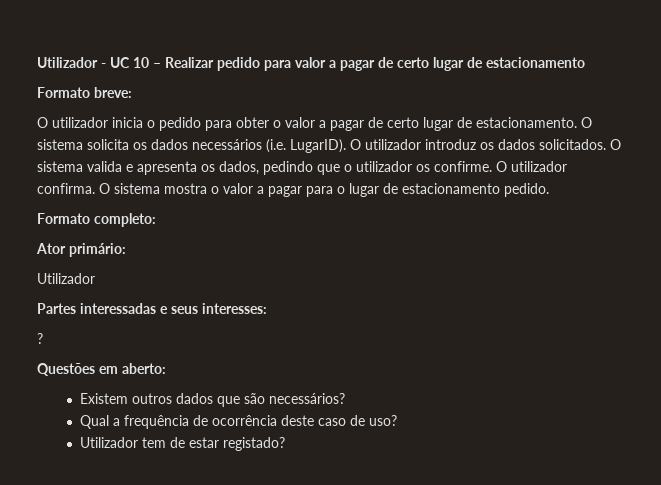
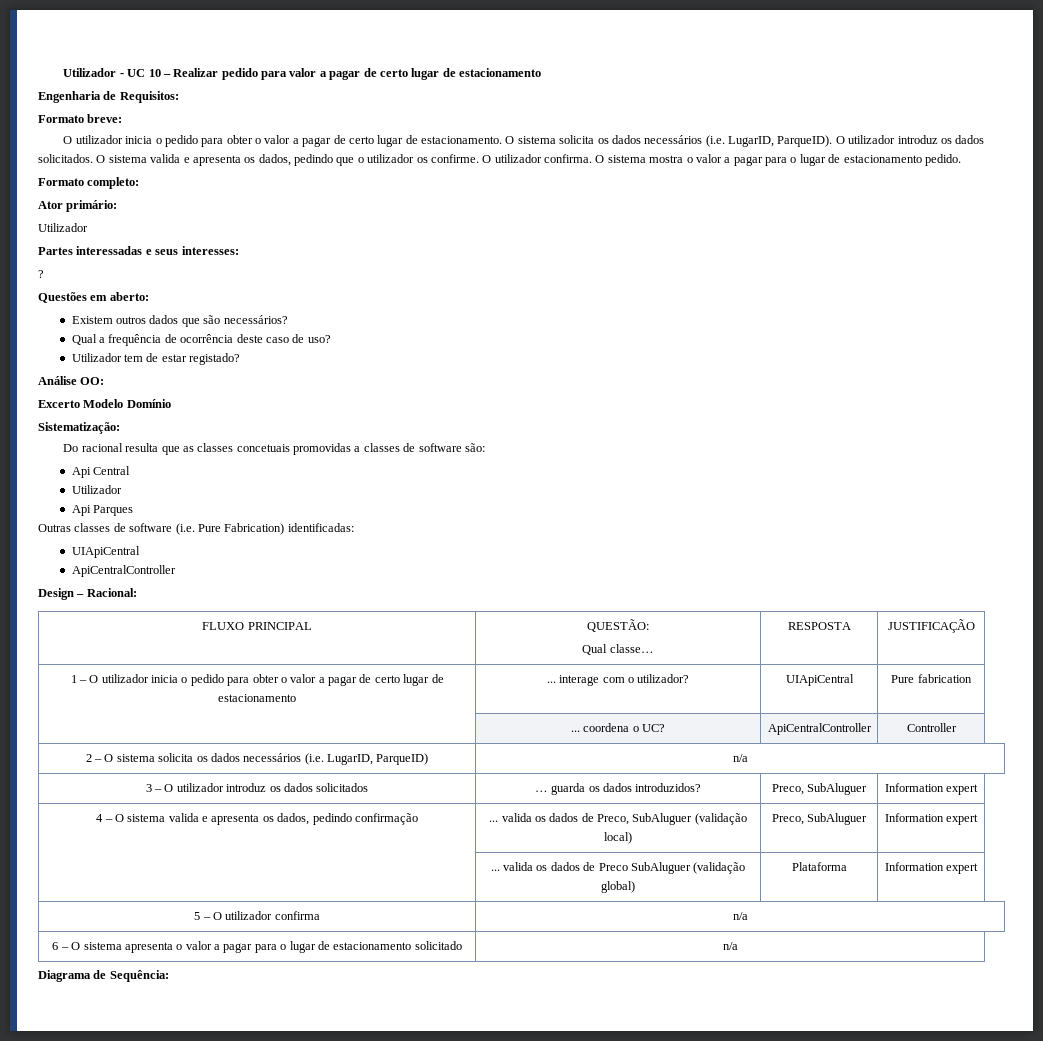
+ Engenharia de Requisitos:
- O sistema solicita os dados necessários (i.e. LugarID).
+ O sistema solicita os dados necessários (i.e. LugarID, ParqueID).
+ Análise OO:
+ Excerto Modelo Domínio
+ Sistematização:
+ Do racional resulta que as classes concetuais promovidas a classes de software são:
+ Api Central
+ Utilizador
+ Api Parques
+ Outras classes de software (i.e. Pure Fabrication) identificadas:
+ UIApiCentral
+ ApiCentralController
+ Design – Racional:
+ FLUXO PRINCIPAL | QUESTÃO:
+ Qual classe… | RESPOSTA | JUSTIFICAÇÃO
+ 1 – O utilizador inicia o pedido para obter o valor a pagar de certo lugar de estacionamento | ... interage com o utilizador? | UIApiCentral | Pure fabrication
+ | ... coordena o UC? | ApiCentralController | Controller
+ 2 – O sistema solicita os dados necessários (i.e. LugarID, ParqueID) | n/a
+ 3 – O utilizador introduz os dados solicitados | … guarda os dados introduzidos? | Preco, SubAluguer | Information expert
+ 4 – O sistema valida e apresenta os dados, pedindo confirmação | ... valida os dados de Preco, SubAluguer (validação local) | Preco, SubAluguer | Information expert
+ | ... valida os dados de Preco SubAluguer (validação global) | Plataforma | Information expert
+ 5 – O utilizador confirma | n/a
+ 6 – O sistema apresenta o valor a pagar para o lugar de estacionamento solicitado | n/a
+ Diagrama de Sequência:

